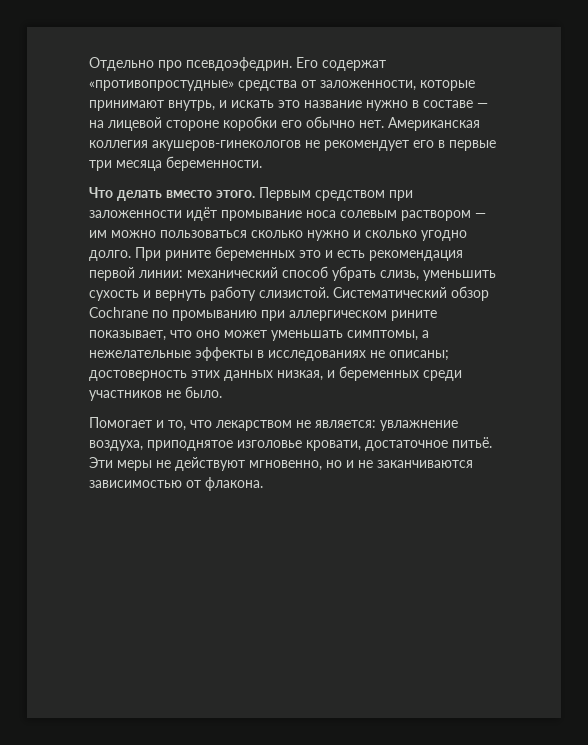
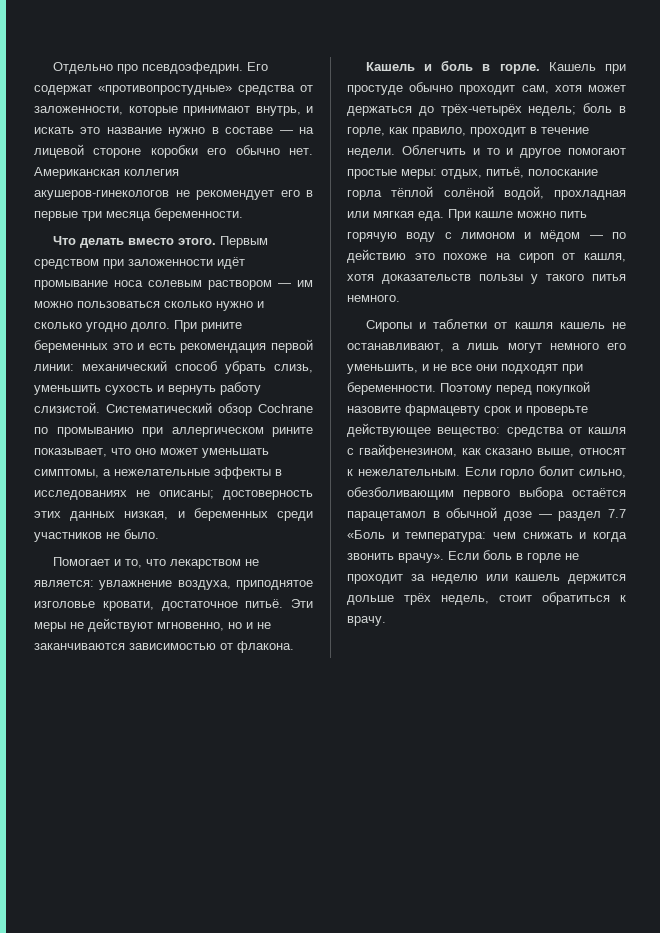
+ Кашель и боль в горле. Кашель при простуде обычно проходит сам, хотя может держаться до трёх-четырёх недель; боль в горле, как правило, проходит в течение недели. Облегчить и то и другое помогают простые меры: отдых, питьё, полоскание горла тёплой солёной водой, прохладная или мягкая еда. При кашле можно пить горячую воду с лимоном и мёдом — по действию это похоже на сироп от кашля, хотя доказательств пользы у такого питья немного.
+ Сиропы и таблетки от кашля кашель не останавливают, а лишь могут немного его уменьшить, и не все они подходят при беременности. Поэтому перед покупкой назовите фармацевту срок и проверьте действующее вещество: средства от кашля с гвайфенезином, как сказано выше, относят к нежелательным. Если горло болит сильно, обезболивающим первого выбора остаётся парацетамол в обычной дозе — раздел 7.7 «Боль и температура: чем снижать и когда звонить врачу». Если боль в горле не проходит за неделю или кашель держится дольше трёх недель, стоит обратиться к врачу.

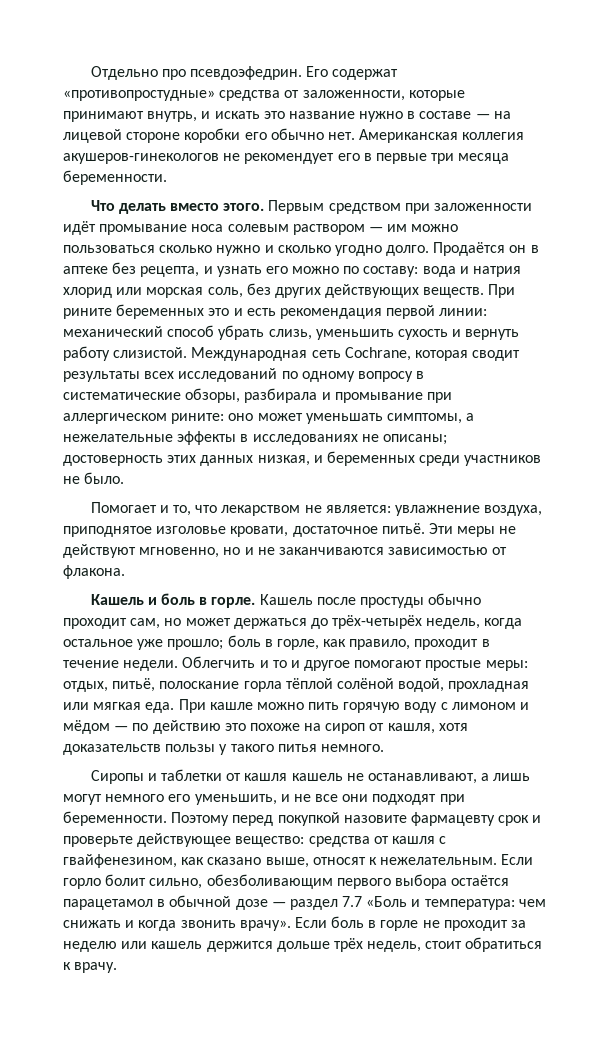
+ Продаётся он в аптеке без рецепта, и узнать его можно по составу: вода и натрия хлорид или морская соль, без других действующих веществ.
- Систематический обзор Cochrane по промыванию при аллергическом рините показывает, что оно может уменьшать симптомы, а нежелательные эффекты в исследованиях не описаны; достоверность этих данных низкая, и беременных среди участников не было.
+ Международная сеть Cochrane, которая сводит результаты всех исследований по одному вопросу в систематические обзоры, разбирала и промывание при аллергическом рините: оно может уменьшать симптомы, а нежелательные эффекты в исследованиях не описаны; достоверность этих данных низкая, и беременных среди участников не было.
- Кашель при простуде обычно проходит сам, хотя может держаться до трёх-четырёх недель; боль в горле, как правило, проходит в течение недели.
+ Кашель после простуды обычно проходит сам, но может держаться до трёх-четырёх недель, когда остальное уже прошло; боль в горле, как правило, проходит в течение недели.

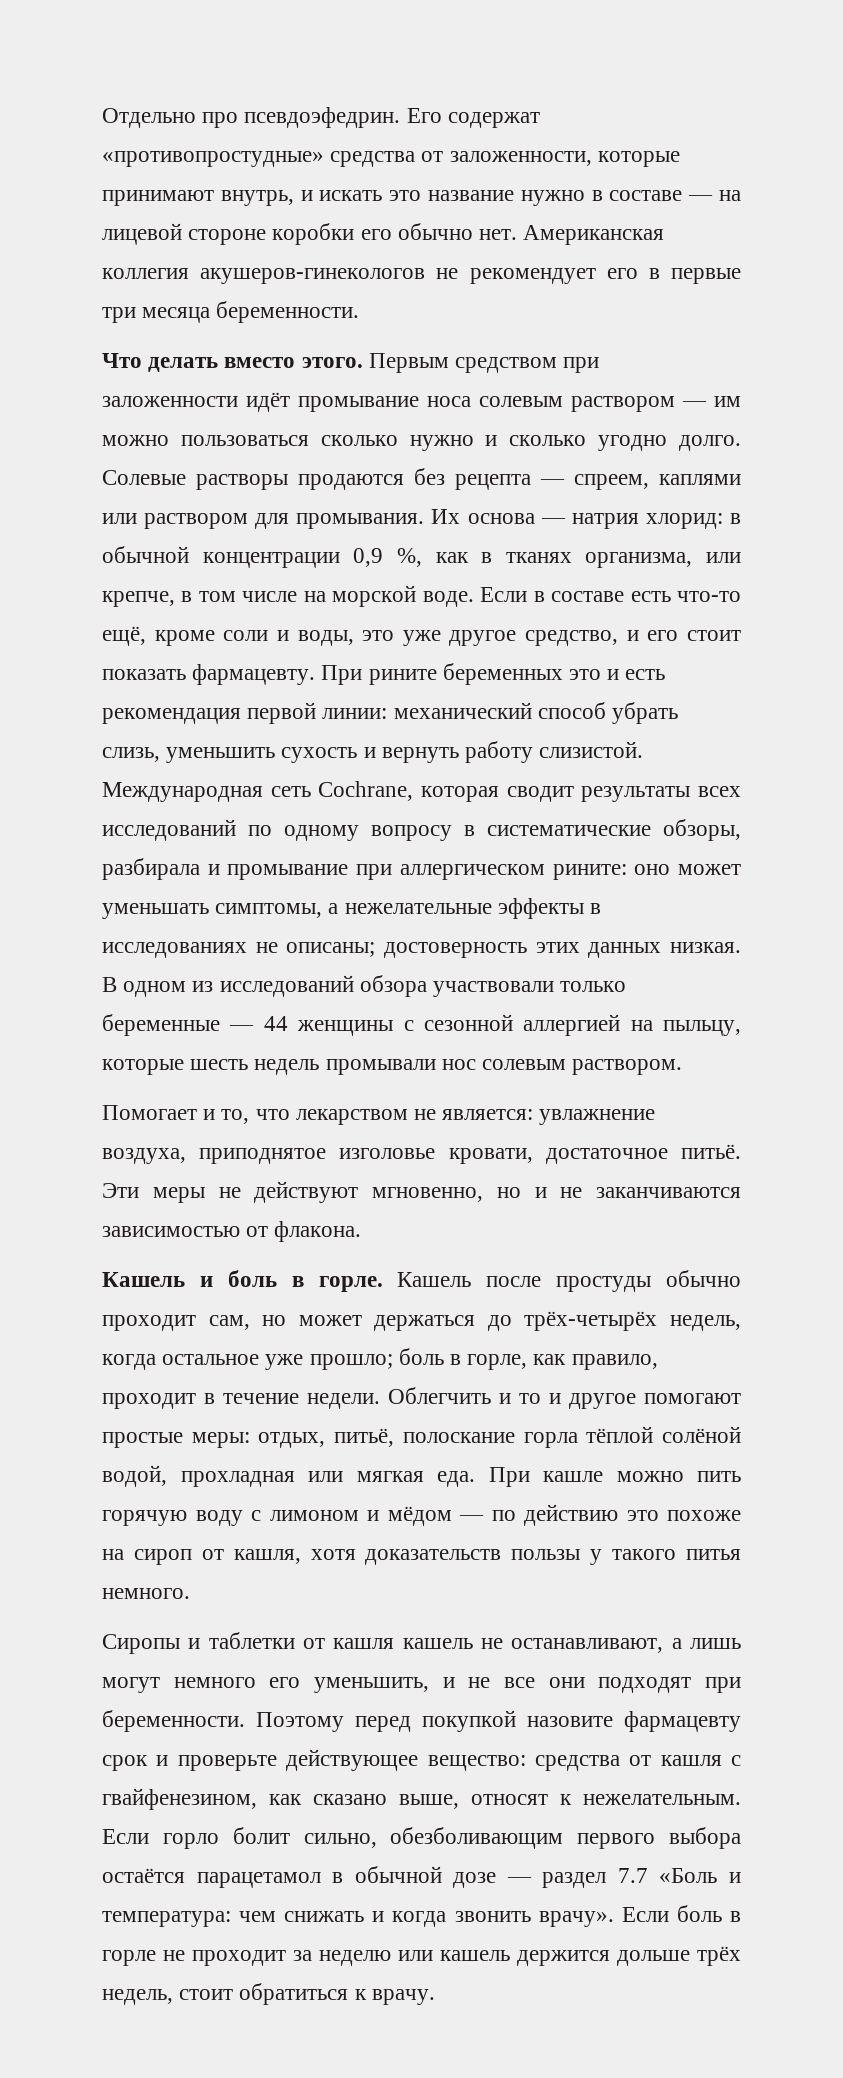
- Продаётся он в аптеке без рецепта, и узнать его можно по составу: вода и натрия хлорид или морская соль, без других действующих веществ.
+ Солевые растворы продаются без рецепта — спреем, каплями или раствором для промывания. Их основа — натрия хлорид: в обычной концентрации 0,9 %, как в тканях организма, или крепче, в том числе на морской воде. Если в составе есть что-то ещё, кроме соли и воды, это уже другое средство, и его стоит показать фармацевту.
- Международная сеть Cochrane, которая сводит результаты всех исследований по одному вопросу в систематические обзоры, разбирала и промывание при аллергическом рините: оно может уменьшать симптомы, а нежелательные эффекты в исследованиях не описаны; достоверность этих данных низкая, и беременных среди участников не было.
+ Международная сеть Cochrane, которая сводит результаты всех исследований по одному вопросу в систематические обзоры, разбирала и промывание при аллергическом рините: оно может уменьшать симптомы, а нежелательные эффекты в исследованиях не описаны; достоверность этих данных низкая. В одном из исследований обзора участвовали только беременные — 44 женщины с сезонной аллергией на пыльцу, которые шесть недель промывали нос солевым раствором.

